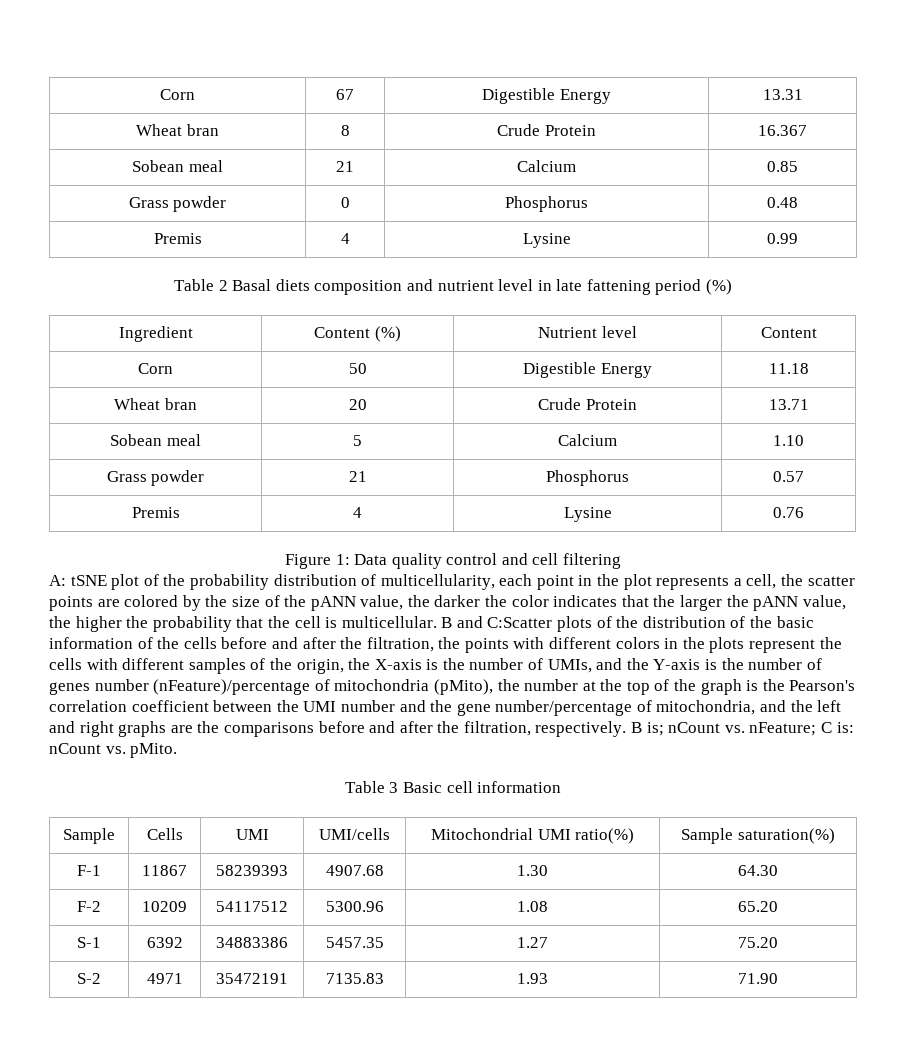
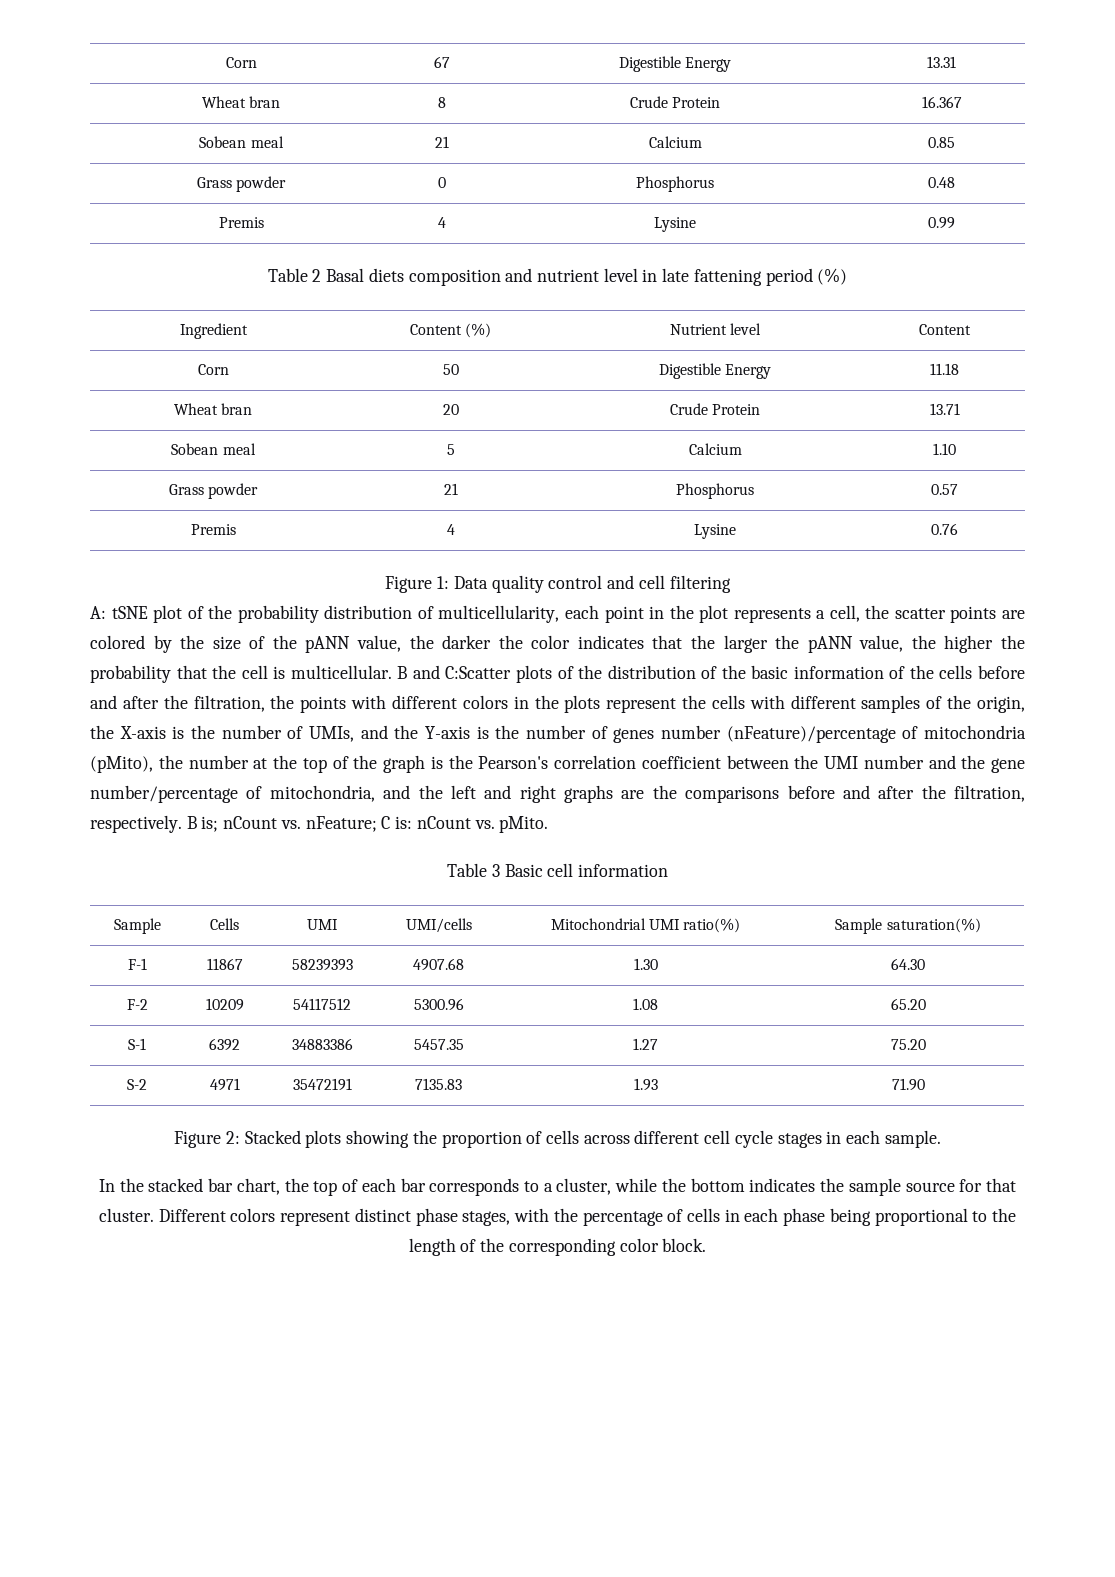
+ Figure 2: Stacked plots showing the proportion of cells across different cell cycle stages in each sample.
+ In the stacked bar chart, the top of each bar corresponds to a cluster, while the bottom indicates the sample source for that cluster. Different colors represent distinct phase stages, with the percentage of cells in each phase being proportional to the length of the corresponding color block.

